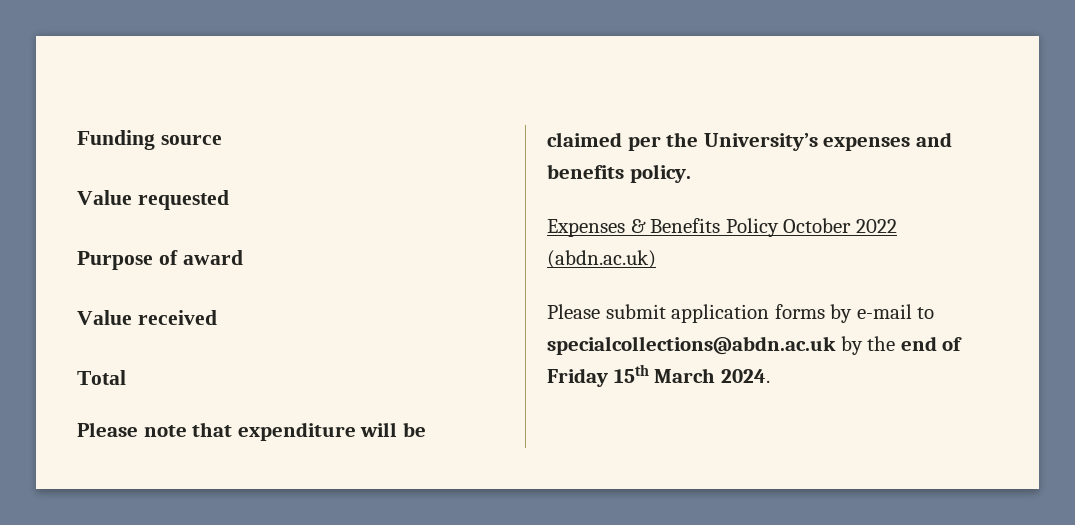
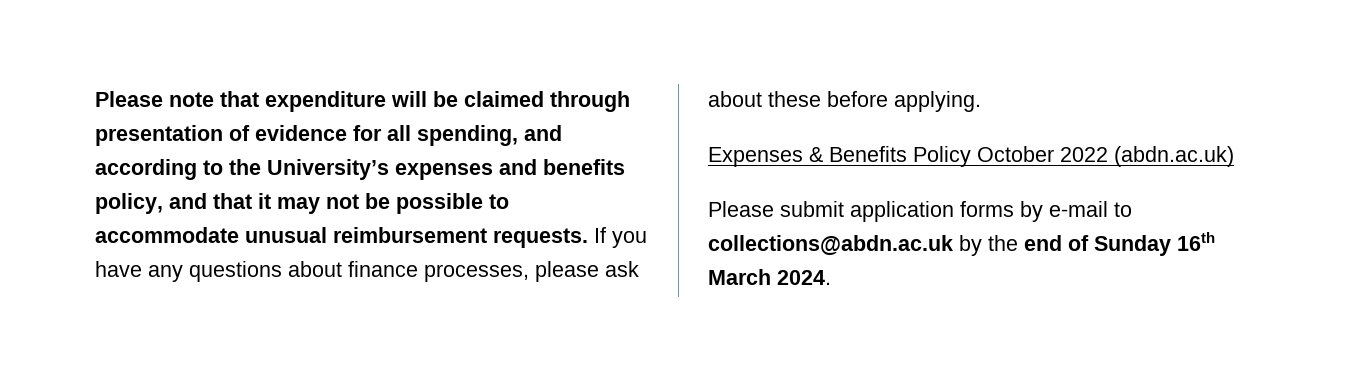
- Funding source
- Value requested
- Purpose of award
- Value received
- Total
- Please note that expenditure will be claimed per the University’s expenses and benefits policy.
+ Please note that expenditure will be claimed through presentation of evidence for all spending, and according to the University’s expenses and benefits policy, and that it may not be possible to accommodate unusual reimbursement requests. If you have any questions about finance processes, please ask about these before applying.
- Please submit application forms by e-mail to specialcollections@abdn.ac.uk by the end of Friday 15th March 2024.
+ Please submit application forms by e-mail to collections@abdn.ac.uk by the end of Sunday 16th March 2024.

